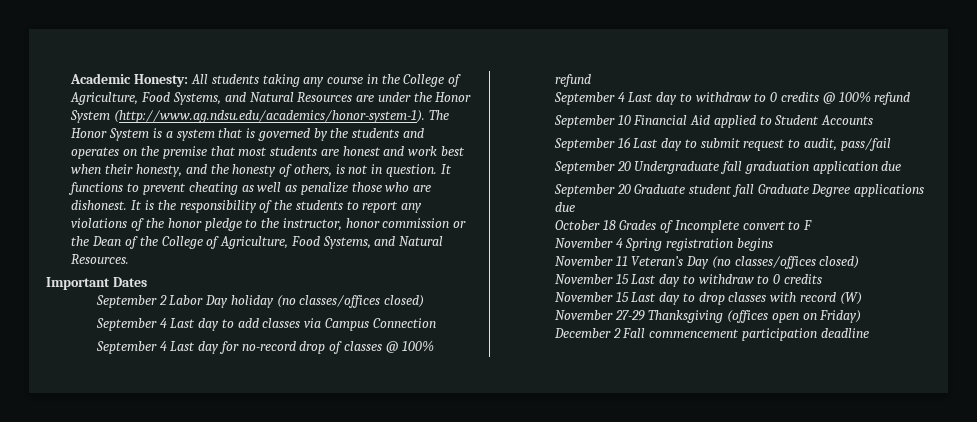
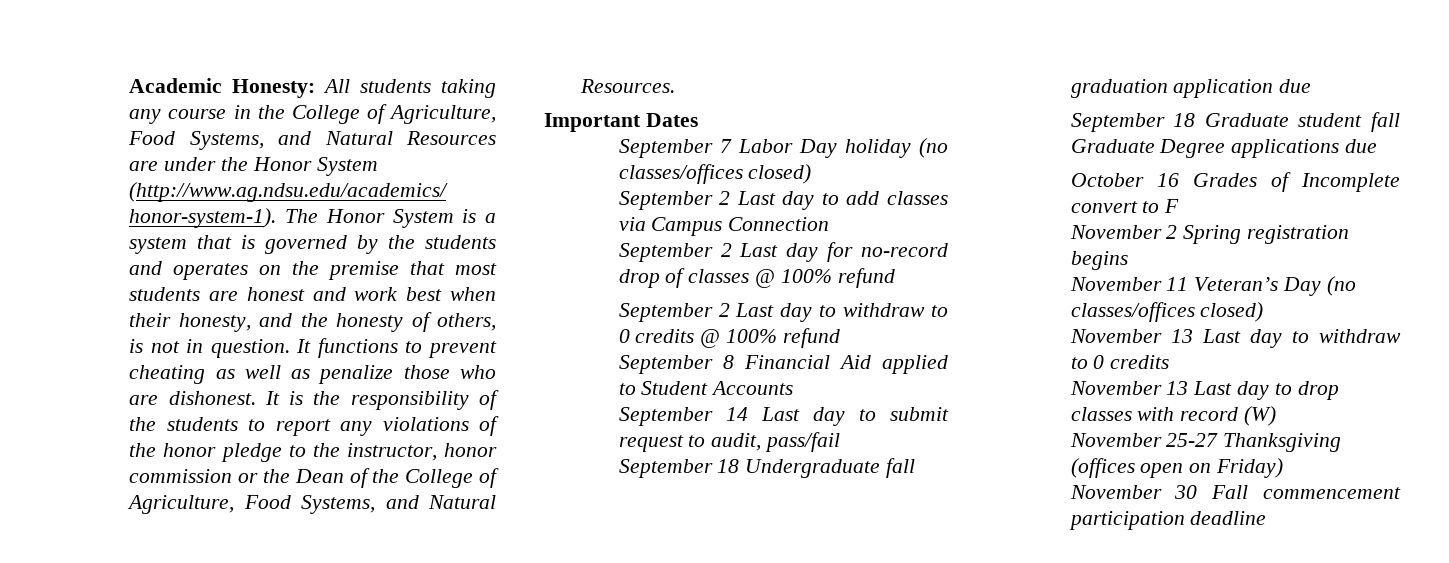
- September 2 Labor Day holiday (no classes/offices closed)
+ September 7 Labor Day holiday (no classes/offices closed)
- September 4 Last day to add classes via Campus Connection
+ September 2 Last day to add classes via Campus Connection
- September 4 Last day for no-record drop of classes @ 100% refund
+ September 2 Last day for no-record drop of classes @ 100% refund
- September 4 Last day to withdraw to 0 credits @ 100% refund
+ September 2 Last day to withdraw to 0 credits @ 100% refund
- September 10 Financial Aid applied to Student Accounts
+ September 8 Financial Aid applied to Student Accounts
- September 16 Last day to submit request to audit, pass/fail
+ September 14 Last day to submit request to audit, pass/fail
- September 20 Undergraduate fall graduation application due
+ September 18 Undergraduate fall graduation application due
- September 20 Graduate student fall Graduate Degree applications due
+ September 18 Graduate student fall Graduate Degree applications due
- October 18 Grades of Incomplete convert to F
+ October 16 Grades of Incomplete convert to F
- November 4 Spring registration begins
+ November 2 Spring registration begins
- November 15 Last day to withdraw to 0 credits
+ November 13 Last day to withdraw to 0 credits
- November 15 Last day to drop classes with record (W)
+ November 13 Last day to drop classes with record (W)
- November 27-29 Thanksgiving (offices open on Friday)
+ November 25-27 Thanksgiving (offices open on Friday)
- December 2 Fall commencement participation deadline
+ November 30 Fall commencement participation deadline

